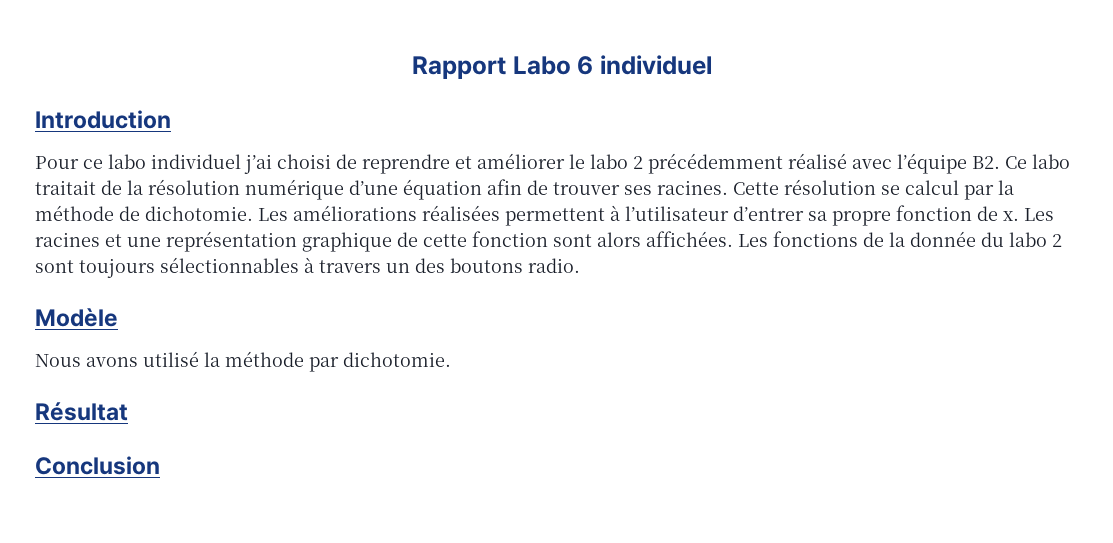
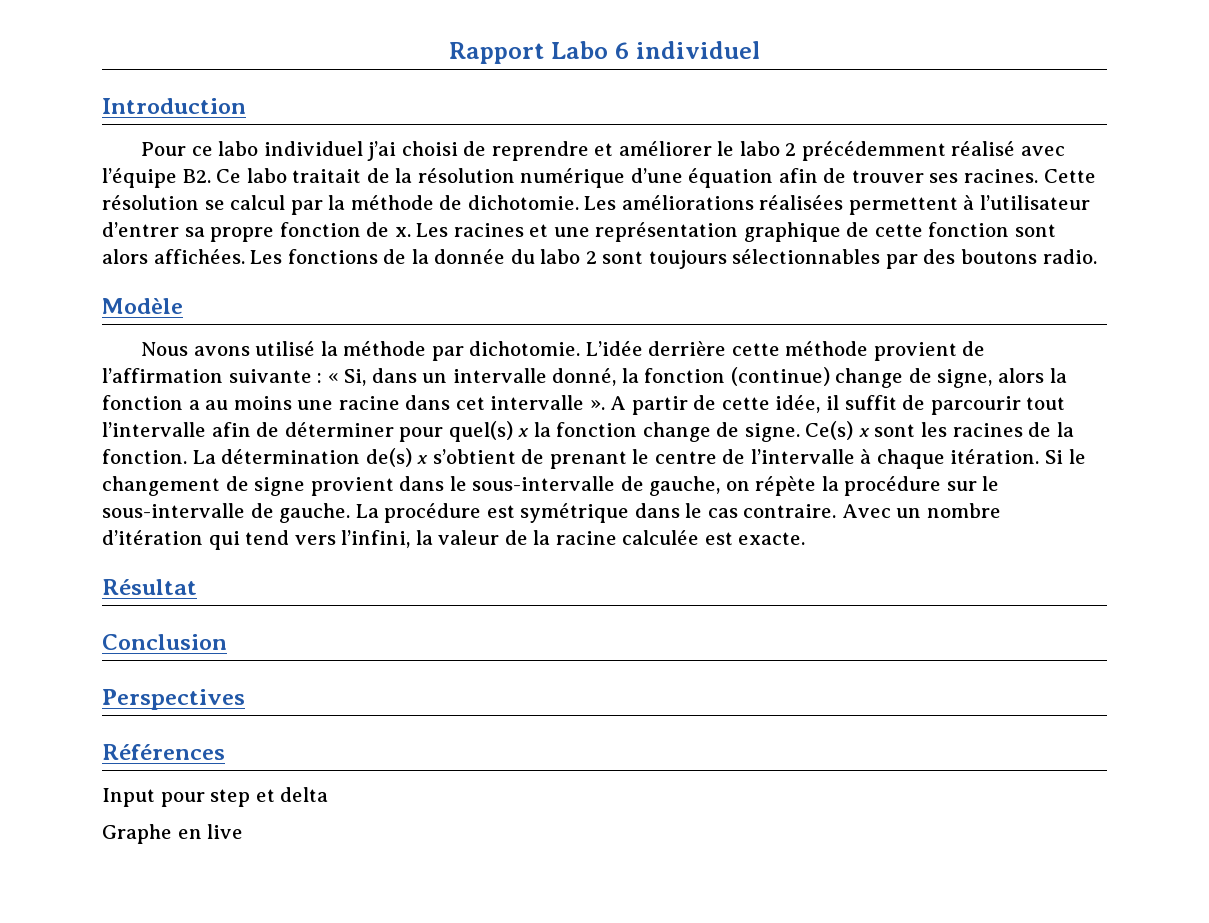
- Les fonctions de la donnée du labo 2 sont toujours sélectionnables à travers un des boutons radio.
+ Les fonctions de la donnée du labo 2 sont toujours sélectionnables par des boutons radio.
- Nous avons utilisé la méthode par dichotomie.
+ Nous avons utilisé la méthode par dichotomie. L’idée derrière cette méthode provient de l’affirmation suivante : « Si, dans un intervalle donné, la fonction (continue) change de signe, alors la fonction a au moins une racine dans cet intervalle ». A partir de cette idée, il suffit de parcourir tout l’intervalle afin de déterminer pour quel(s) x la fonction change de signe. Ce(s) x sont les racines de la fonction. La détermination de(s) x s’obtient de prenant le centre de l’intervalle à chaque itération. Si le changement de signe provient dans le sous-intervalle de gauche, on répète la procédure sur le sous-intervalle de gauche. La procédure est symétrique dans le cas contraire. Avec un nombre d’itération qui tend vers l’infini, la valeur de la racine calculée est exacte.
  Résultat
  Conclusion
+ Perspectives
+ Références
+ Input pour step et delta
+ Graphe en live

